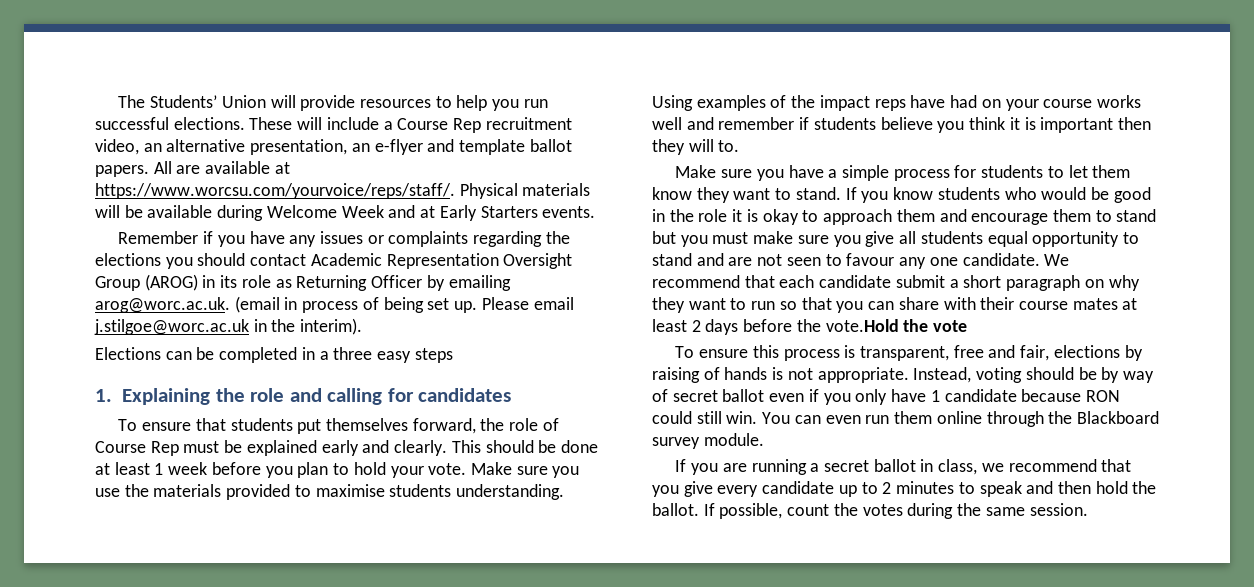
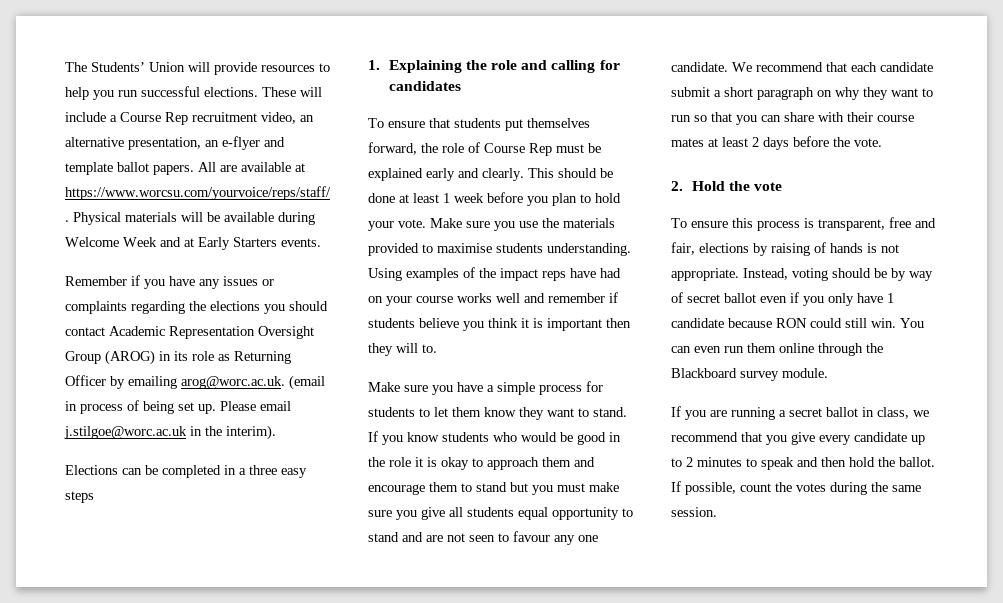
- We recommend that each candidate submit a short paragraph on why they want to run so that you can share with their course mates at least 2 days before the vote.Hold the vote
+ We recommend that each candidate submit a short paragraph on why they want to run so that you can share with their course mates at least 2 days before the vote.
+ 2. Hold the vote

